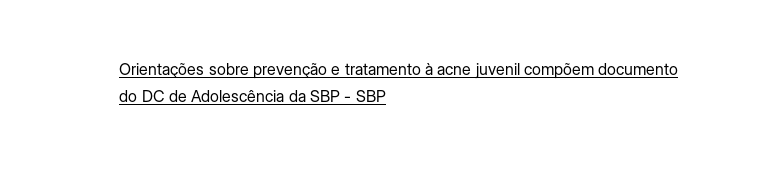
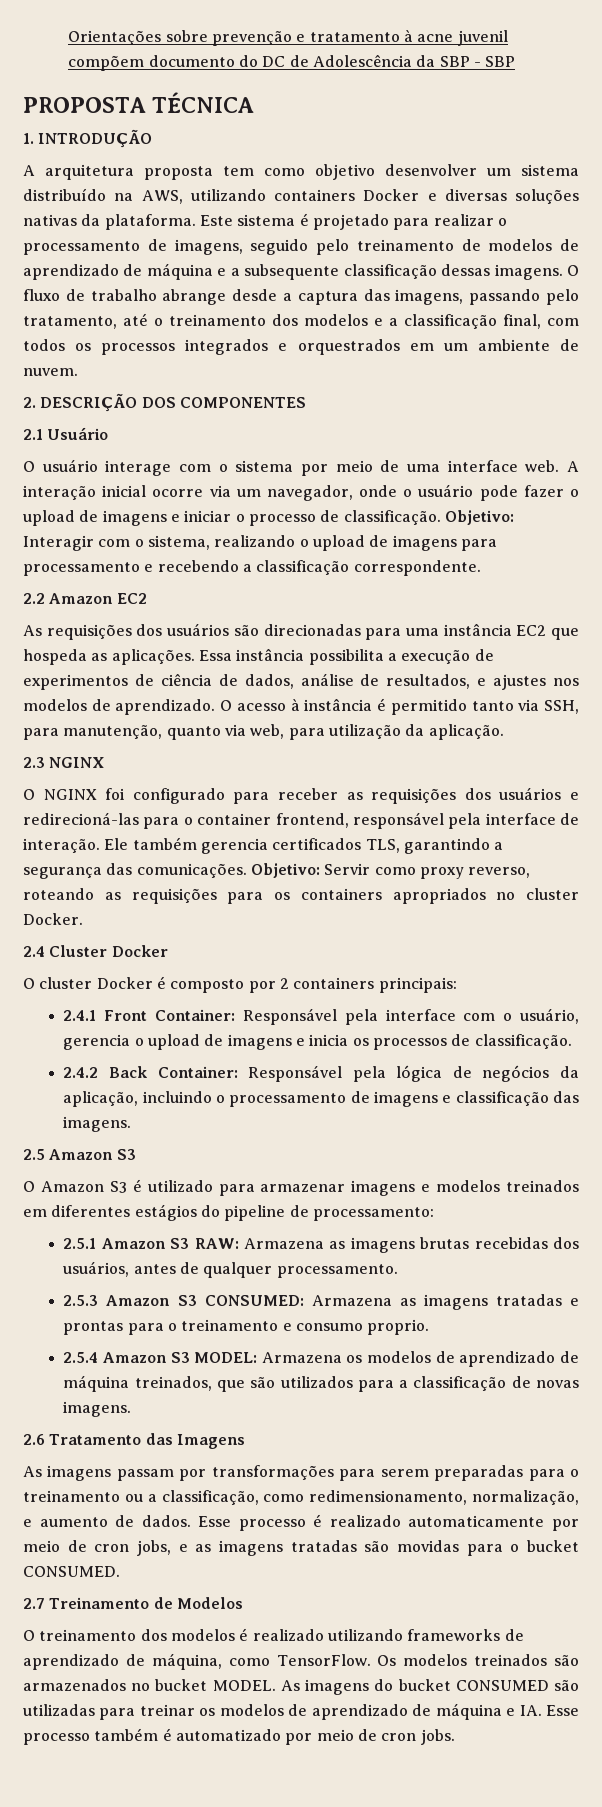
+ PROPOSTA TÉCNICA
+ 1. INTRODUÇÃO
+ A arquitetura proposta tem como objetivo desenvolver um sistema distribuído na AWS, utilizando containers Docker e diversas soluções nativas da plataforma. Este sistema é projetado para realizar o processamento de imagens, seguido pelo treinamento de modelos de aprendizado de máquina e a subsequente classificação dessas imagens. O fluxo de trabalho abrange desde a captura das imagens, passando pelo tratamento, até o treinamento dos modelos e a classificação final, com todos os processos integrados e orquestrados em um ambiente de nuvem.
+ 2. DESCRIÇÃO DOS COMPONENTES
+ 2.1 Usuário
+ O usuário interage com o sistema por meio de uma interface web. A interação inicial ocorre via um navegador, onde o usuário pode fazer o upload de imagens e iniciar o processo de classificação. Objetivo: Interagir com o sistema, realizando o upload de imagens para processamento e recebendo a classificação correspondente.
+ 2.2 Amazon EC2
+ As requisições dos usuários são direcionadas para uma instância EC2 que hospeda as aplicações. Essa instância possibilita a execução de experimentos de ciência de dados, análise de resultados, e ajustes nos modelos de aprendizado. O acesso à instância é permitido tanto via SSH, para manutenção, quanto via web, para utilização da aplicação.
+ 2.3 NGINX
+ O NGINX foi configurado para receber as requisições dos usuários e redirecioná-las para o container frontend, responsável pela interface de interação. Ele também gerencia certificados TLS, garantindo a segurança das comunicações. Objetivo: Servir como proxy reverso, roteando as requisições para os containers apropriados no cluster Docker.
+ 2.4 Cluster Docker
+ O cluster Docker é composto por 2 containers principais:
+ 2.4.1 Front Container: Responsável pela interface com o usuário, gerencia o upload de imagens e inicia os processos de classificação.
+ 2.4.2 Back Container: Responsável pela lógica de negócios da aplicação, incluindo o processamento de imagens e classificação das imagens.
+ 2.5 Amazon S3
+ O Amazon S3 é utilizado para armazenar imagens e modelos treinados em diferentes estágios do pipeline de processamento:
+ 2.5.1 Amazon S3 RAW: Armazena as imagens brutas recebidas dos usuários, antes de qualquer processamento.
+ 2.5.3 Amazon S3 CONSUMED: Armazena as imagens tratadas e prontas para o treinamento e consumo proprio.
+ 2.5.4 Amazon S3 MODEL: Armazena os modelos de aprendizado de máquina treinados, que são utilizados para a classificação de novas imagens.
+ 2.6 Tratamento das Imagens
+ As imagens passam por transformações para serem preparadas para o treinamento ou a classificação, como redimensionamento, normalização, e aumento de dados. Esse processo é realizado automaticamente por meio de cron jobs, e as imagens tratadas são movidas para o bucket CONSUMED.
+ 2.7 Treinamento de Modelos
+ O treinamento dos modelos é realizado utilizando frameworks de aprendizado de máquina, como TensorFlow. Os modelos treinados são armazenados no bucket MODEL. As imagens do bucket CONSUMED são utilizadas para treinar os modelos de aprendizado de máquina e IA. Esse processo também é automatizado por meio de cron jobs.

